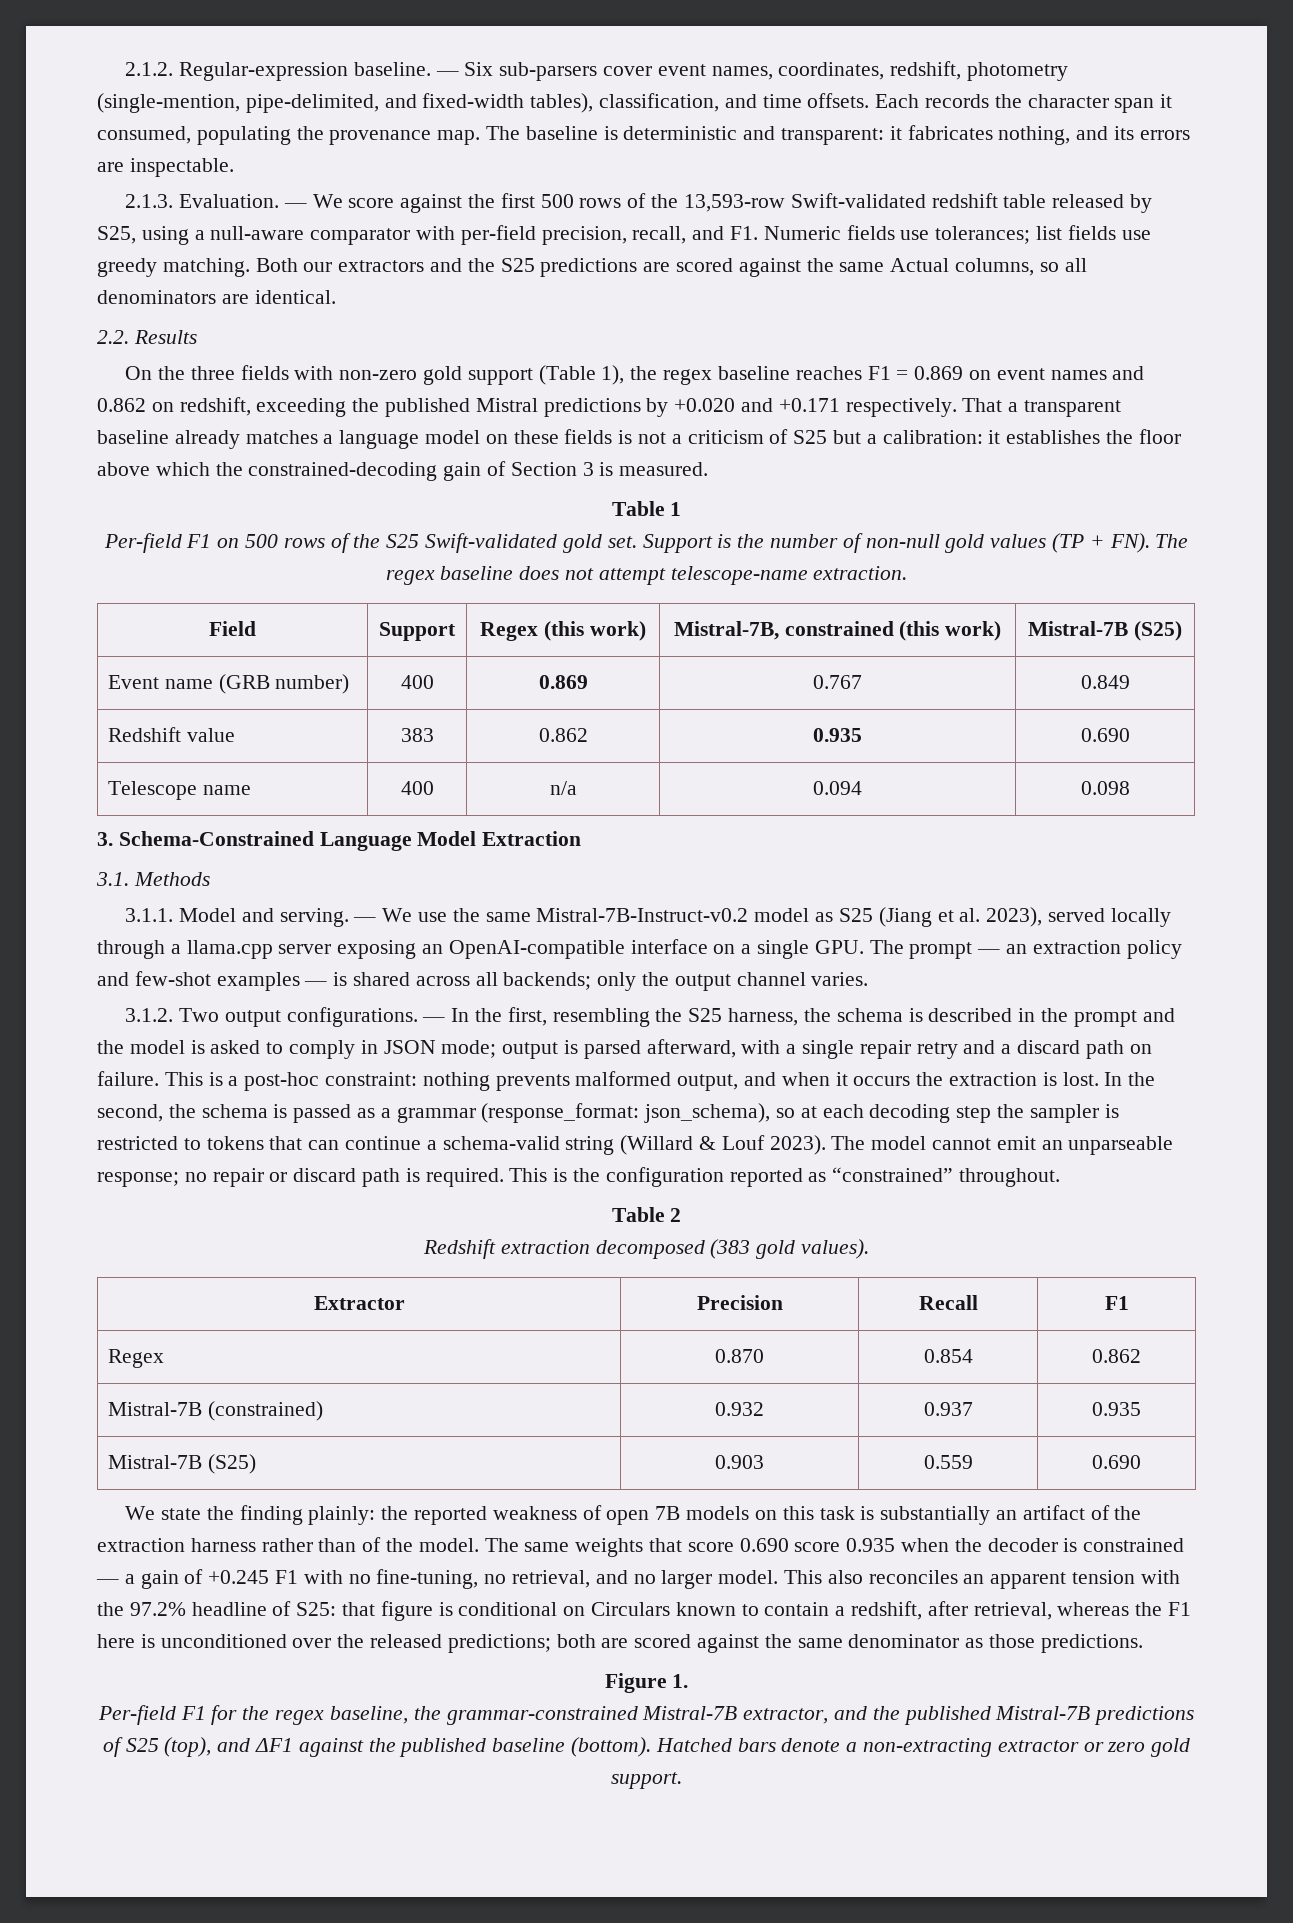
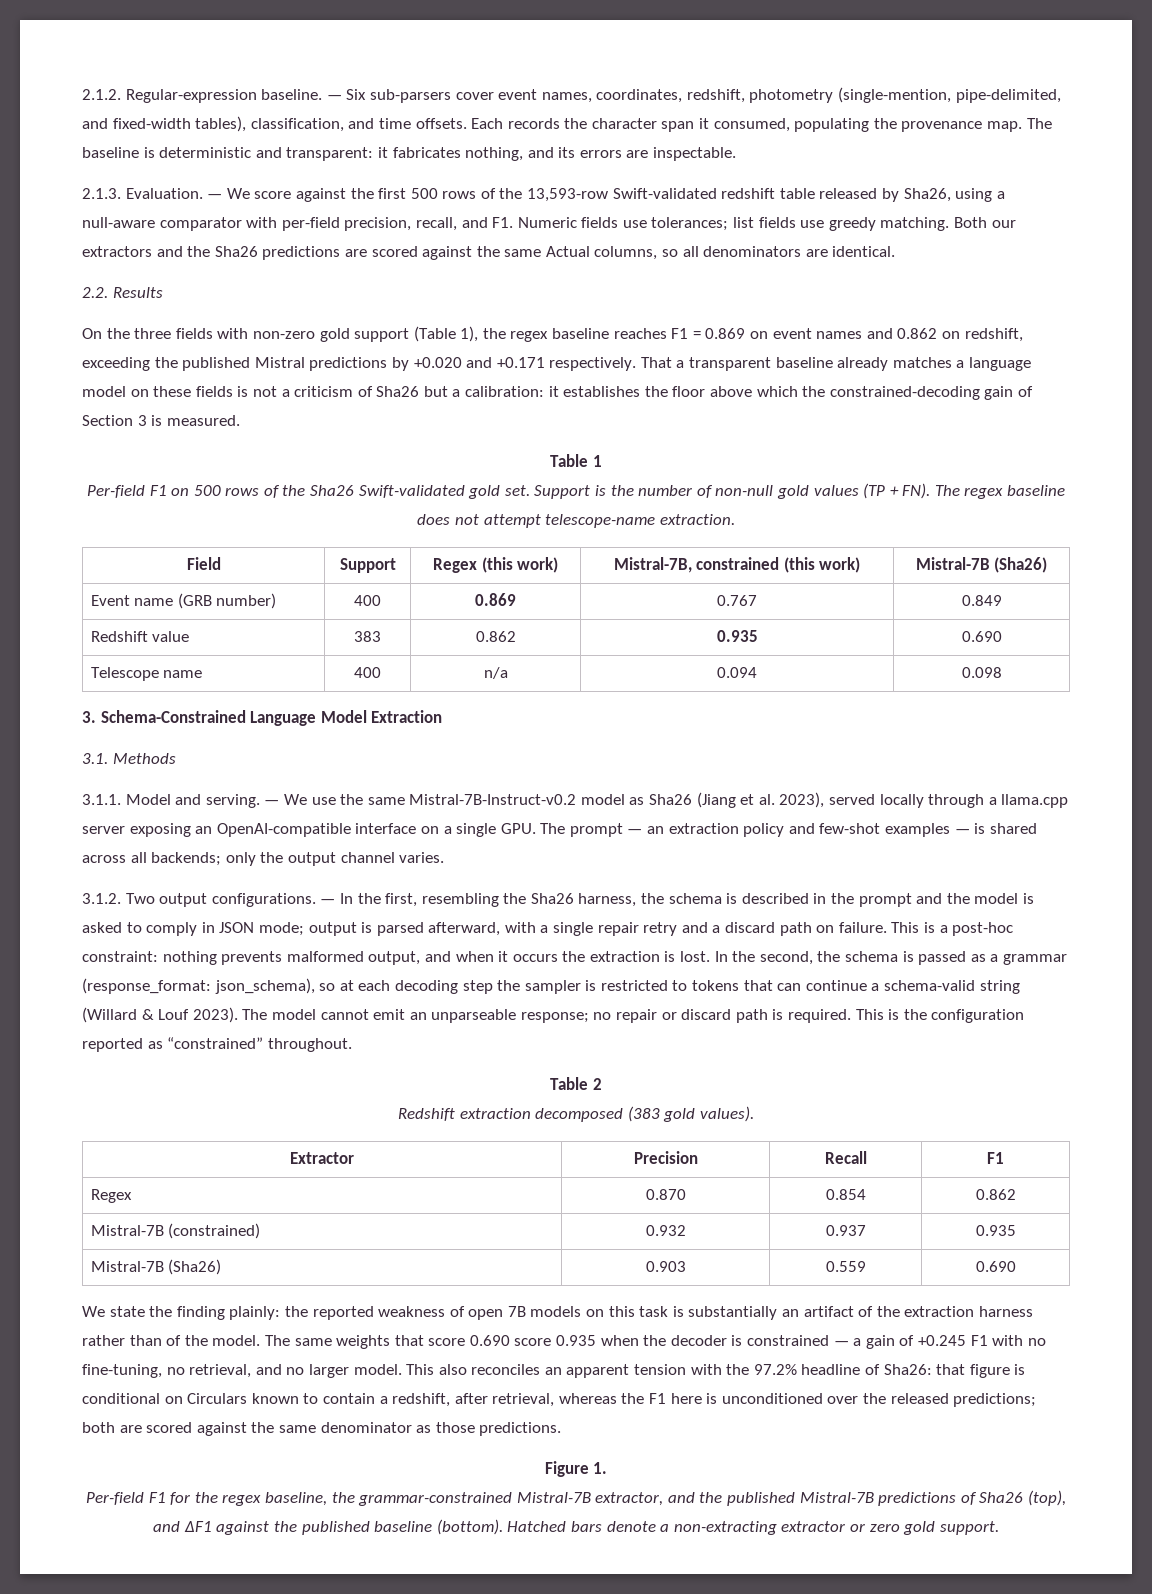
- — We score against the first 500 rows of the 13,593-row Swift-validated redshift table released by S25, using a null-aware comparator with per-field precision, recall, and F1. Numeric fields use tolerances; list fields use greedy matching.
+ — We score against the first 500 rows of the 13,593-row Swift-validated redshift table released by Sha26, using a null-aware comparator with per-field precision, recall, and F1. Numeric fields use tolerances; list fields use greedy matching.
- Both our extractors and the S25 predictions are scored against the same Actual columns, so all denominators are identical.
+ Both our extractors and the Sha26 predictions are scored against the same Actual columns, so all denominators are identical.
- That a transparent baseline already matches a language model on these fields is not a criticism of S25 but a calibration: it establishes the floor above which the constrained-decoding gain of Section 3 is measured.
+ That a transparent baseline already matches a language model on these fields is not a criticism of Sha26 but a calibration: it establishes the floor above which the constrained-decoding gain of Section 3 is measured.
- Per-field F1 on 500 rows of the S25 Swift-validated gold set.
+ Per-field F1 on 500 rows of the Sha26 Swift-validated gold set.
- Field | Support | Regex (this work) | Mistral-7B, constrained (this work) | Mistral-7B (S25)
+ Field | Support | Regex (this work) | Mistral-7B, constrained (this work) | Mistral-7B (Sha26)
- — We use the same Mistral-7B-Instruct-v0.2 model as S25 (Jiang et al. 2023), served locally through a llama.cpp server exposing an OpenAI-compatible interface on a single GPU. The prompt — an extraction policy and few-shot examples — is shared across all backends; only the output channel varies.
+ — We use the same Mistral-7B-Instruct-v0.2 model as Sha26 (Jiang et al. 2023), served locally through a llama.cpp server exposing an OpenAI-compatible interface on a single GPU. The prompt — an extraction policy and few-shot examples — is shared across all backends; only the output channel varies.
- — In the first, resembling the S25 harness, the schema is described in the prompt and the model is asked to comply in JSON mode; output is parsed afterward, with a single repair retry and a discard path on failure.
+ — In the first, resembling the Sha26 harness, the schema is described in the prompt and the model is asked to comply in JSON mode; output is parsed afterward, with a single repair retry and a discard path on failure.
- Mistral-7B (S25) | 0.903 | 0.559 | 0.690
+ Mistral-7B (Sha26) | 0.903 | 0.559 | 0.690
- This also reconciles an apparent tension with the 97.2% headline of S25: that figure is conditional on Circulars known to contain a redshift, after retrieval, whereas the F1 here is unconditioned over the released predictions; both are scored against the same denominator as those predictions.
+ This also reconciles an apparent tension with the 97.2% headline of Sha26: that figure is conditional on Circulars known to contain a redshift, after retrieval, whereas the F1 here is unconditioned over the released predictions; both are scored against the same denominator as those predictions.
- Per-field F1 for the regex baseline, the grammar-constrained Mistral-7B extractor, and the published Mistral-7B predictions of S25 (top), and ΔF1 against the published baseline (bottom).
+ Per-field F1 for the regex baseline, the grammar-constrained Mistral-7B extractor, and the published Mistral-7B predictions of Sha26 (top), and ΔF1 against the published baseline (bottom).

